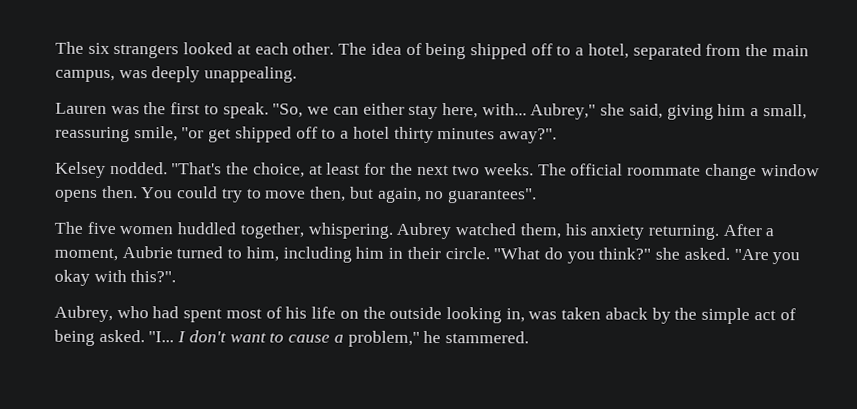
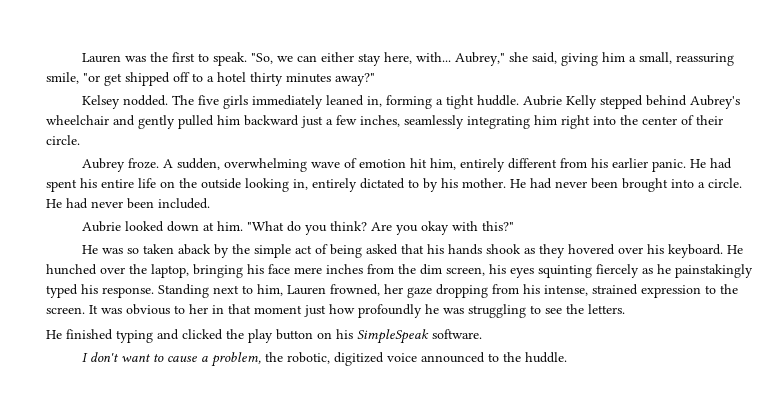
- The six strangers looked at each other. The idea of being shipped off to a hotel, separated from the main campus, was deeply unappealing.
- Aubrey," she said, giving him a small, reassuring smile, "or get shipped off to a hotel thirty minutes away?".
+ Aubrey," she said, giving him a small, reassuring smile, "or get shipped off to a hotel thirty minutes away?"
- "That's the choice, at least for the next two weeks. The official roommate change window opens then. You could try to move then, but again, no guarantees".
- The five women huddled together, whispering. Aubrey watched them, his anxiety returning. After a moment, Aubrie turned to him, including him in their circle. "What do you think?" she asked. "Are you okay with this?".
- Aubrey, who had spent most of his life on the outside looking in, was taken aback by the simple act of being asked. "I... I don't want to cause a problem," he stammered.
+ The five girls immediately leaned in, forming a tight huddle. Aubrie Kelly stepped behind Aubrey's wheelchair and gently pulled him backward just a few inches, seamlessly integrating him right into the center of their circle.
+ Aubrey froze. A sudden, overwhelming wave of emotion hit him, entirely different from his earlier panic. He had spent his entire life on the outside looking in, entirely dictated to by his mother. He had never been brought into a circle. He had never been included.
+ Aubrie looked down at him. "What do you think? Are you okay with this?"
+ He was so taken aback by the simple act of being asked that his hands shook as they hovered over his keyboard. He hunched over the laptop, bringing his face mere inches from the dim screen, his eyes squinting fiercely as he painstakingly typed his response. Standing next to him, Lauren frowned, her gaze dropping from his intense, strained expression to the screen. It was obvious to her in that moment just how profoundly he was struggling to see the letters.
+ He finished typing and clicked the play button on his SimpleSpeak software.
+ I don't want to cause a problem, the robotic, digitized voice announced to the huddle.

